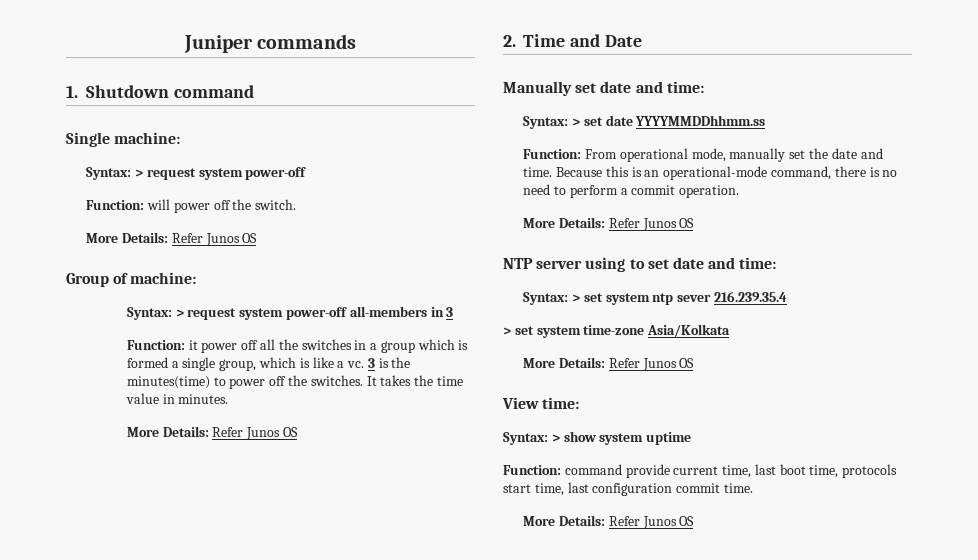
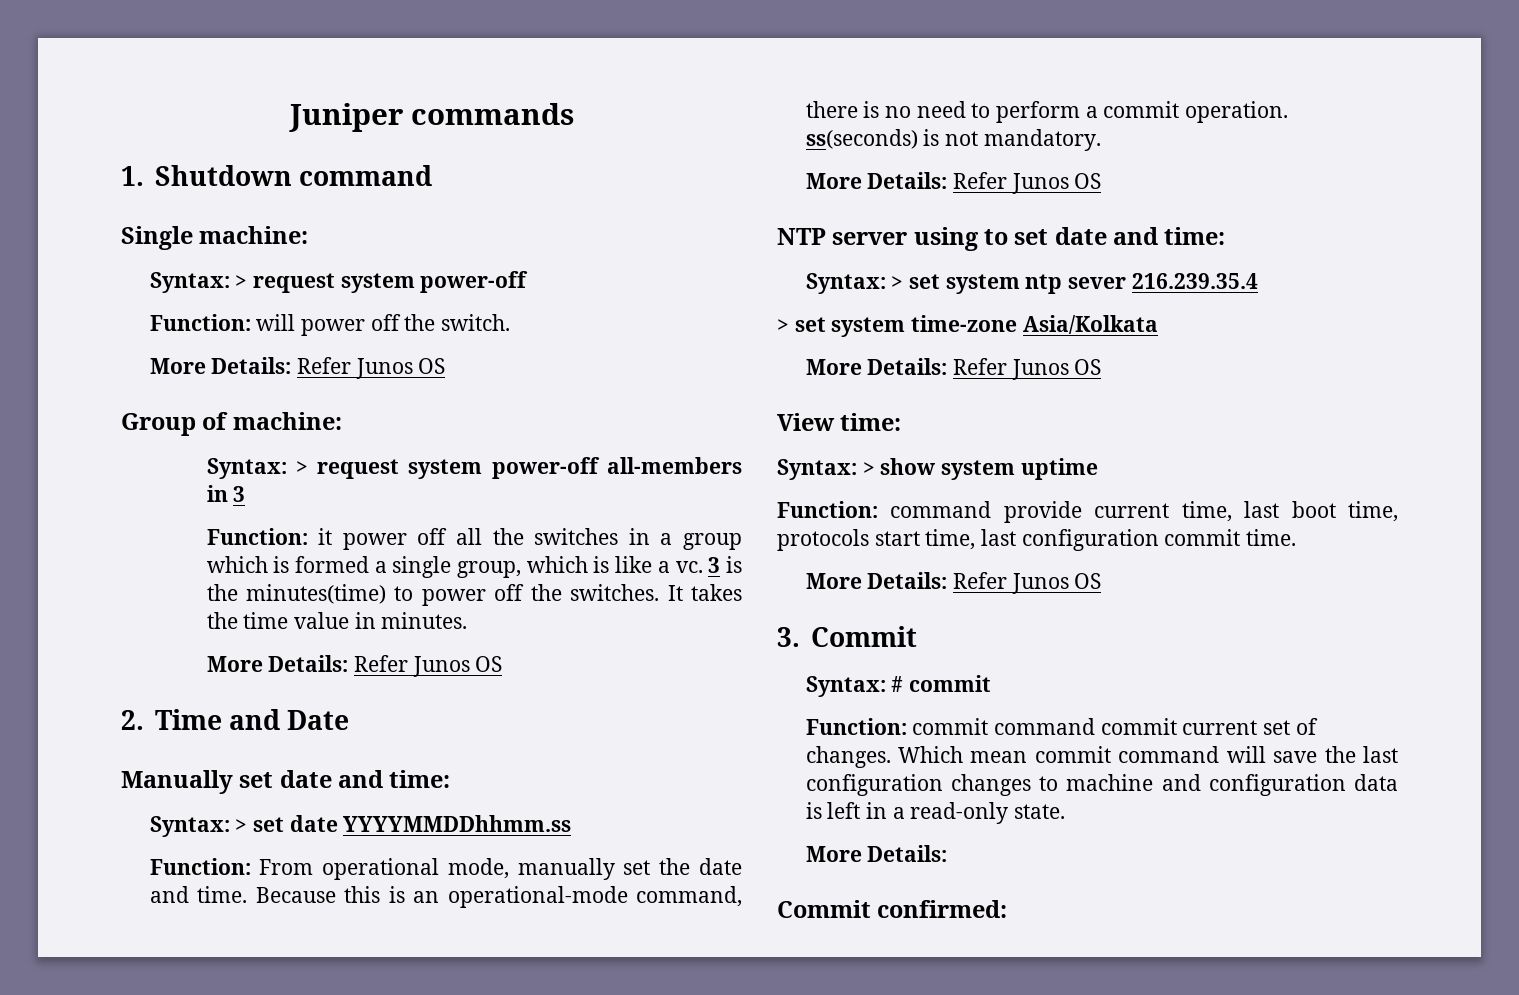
- Because this is an operational-mode command, there is no need to perform a commit operation.
+ Because this is an operational-mode command, there is no need to perform a commit operation. ss(seconds) is not mandatory.
+ 3. Commit
+ Syntax: # commit
+ Function: commit command commit current set of changes. Which mean commit command will save the last configuration changes to machine and configuration data is left in a read-only state.
+ More Details:
+ Commit confirmed:

